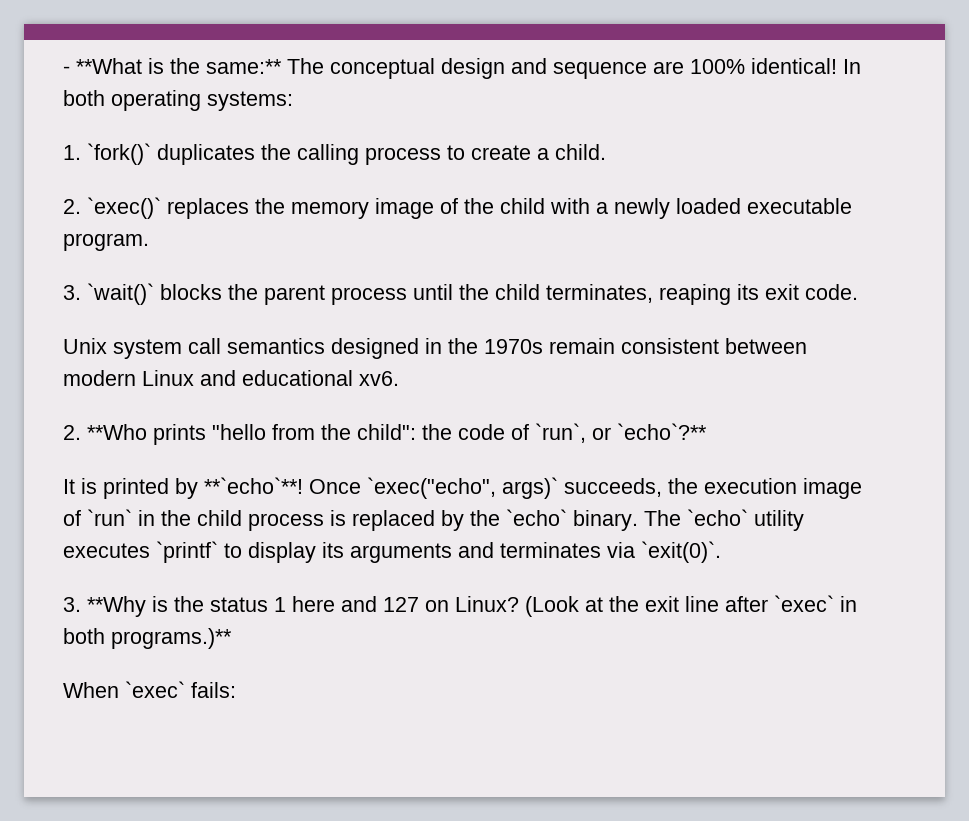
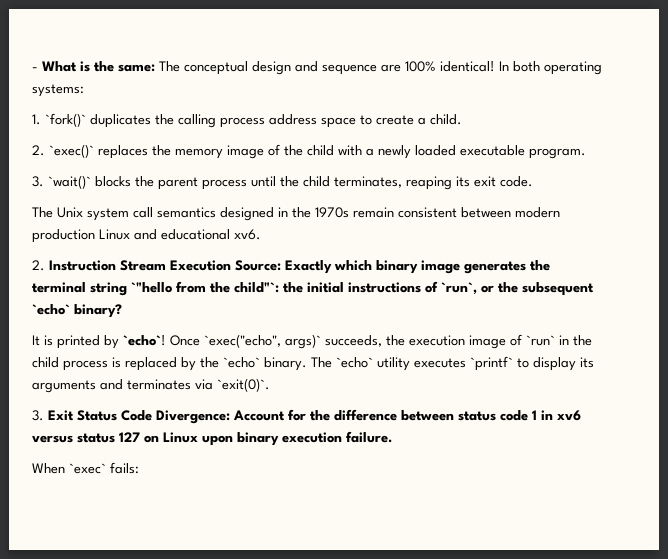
- - **What is the same:** The conceptual design and sequence are 100% identical!
+ - What is the same: The conceptual design and sequence are 100% identical!
- 1. `fork()` duplicates the calling process to create a child.
+ 1. `fork()` duplicates the calling process address space to create a child.
- Unix system call semantics designed in the 1970s remain consistent between modern Linux and educational xv6.
+ The Unix system call semantics designed in the 1970s remain consistent between modern production Linux and educational xv6.
- 2. **Who prints "hello from the child": the code of `run`, or `echo`?**
+ 2. Instruction Stream Execution Source: Exactly which binary image generates the terminal string `"hello from the child"`: the initial instructions of `run`, or the subsequent `echo` binary?
- It is printed by **`echo`**!
+ It is printed by `echo`!
- 3. **Why is the status 1 here and 127 on Linux? (Look at the exit line after `exec` in both programs.)**
+ 3. Exit Status Code Divergence: Account for the difference between status code 1 in xv6 versus status 127 on Linux upon binary execution failure.

